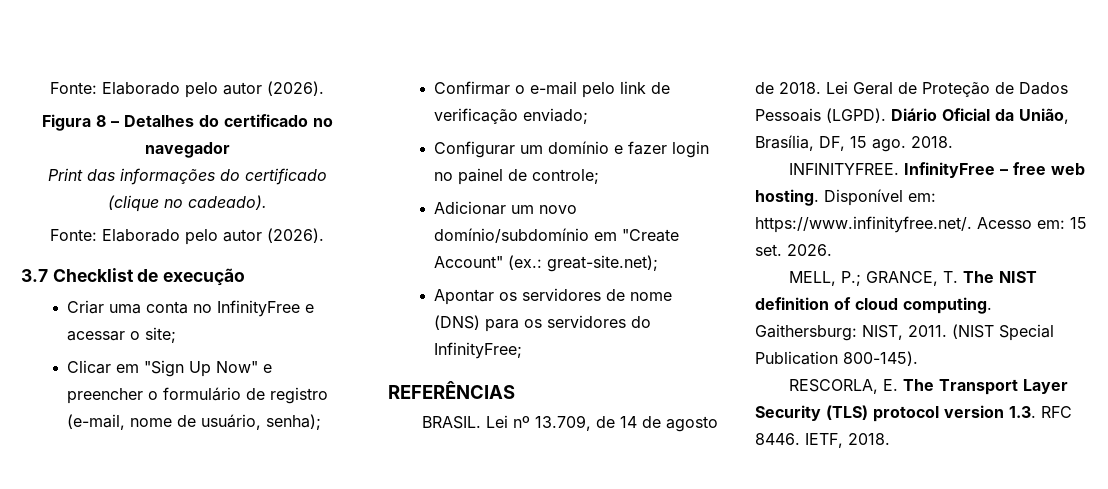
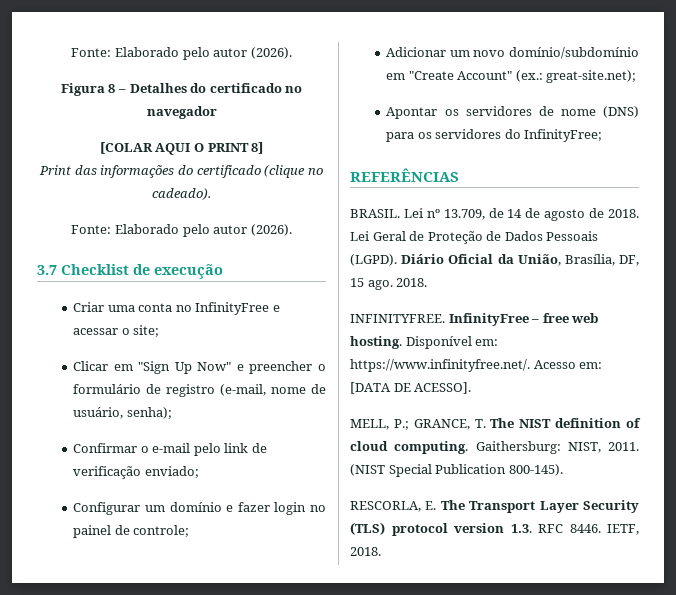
+ [COLAR AQUI O PRINT 8]
- Disponível em: https://www.infinityfree.net/. Acesso em: 15 set. 2026.
+ Disponível em: https://www.infinityfree.net/. Acesso em: [DATA DE ACESSO].

